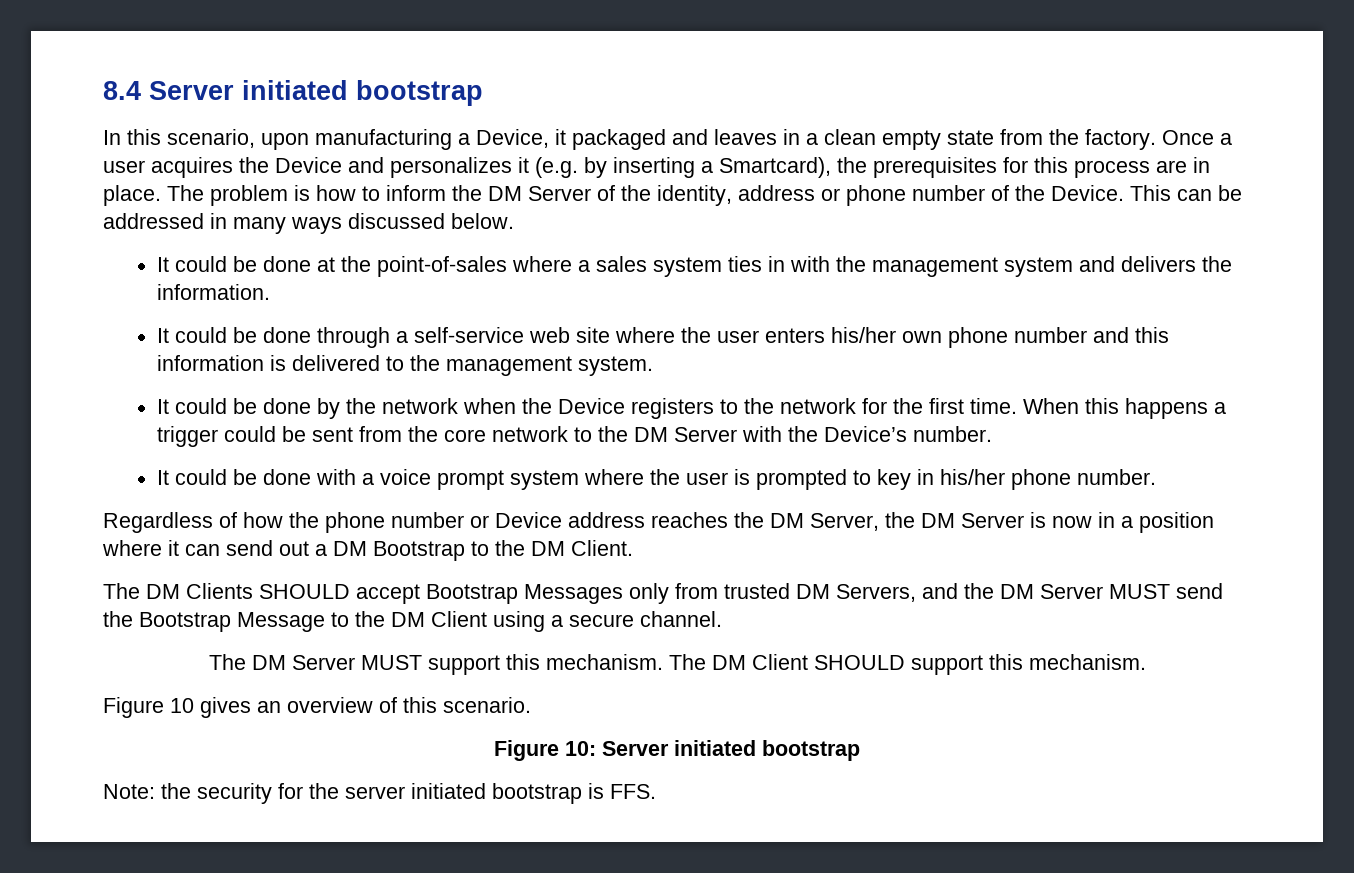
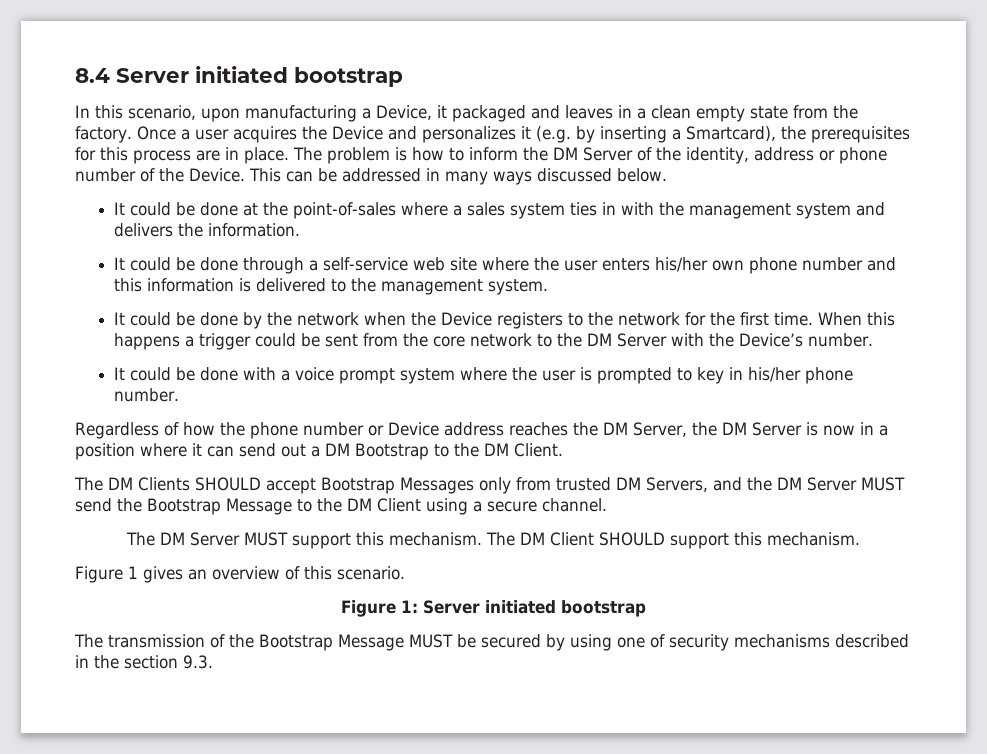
- Figure 10 gives an overview of this scenario.
+ Figure 1 gives an overview of this scenario.
- Figure 10: Server initiated bootstrap
- Note: the security for the server initiated bootstrap is FFS.
+ Figure 1: Server initiated bootstrap
+ The transmission of the Bootstrap Message MUST be secured by using one of security mechanisms described in the section 9.3.

